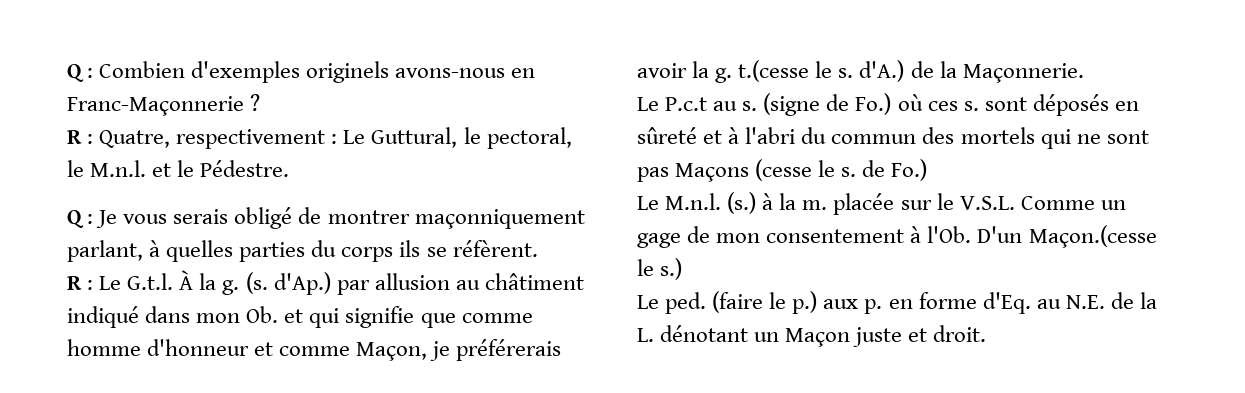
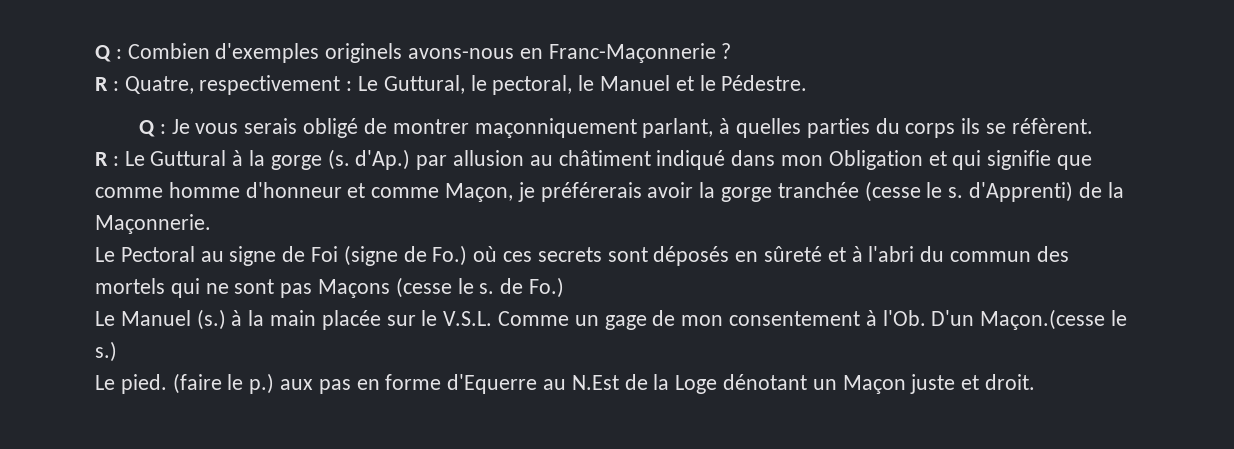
- R : Quatre, respectivement : Le Guttural, le pectoral, le M.n.l. et le Pédestre.
+ R : Quatre, respectivement : Le Guttural, le pectoral, le Manuel et le Pédestre.
- R : Le G.t.l. À la g. (s. d'Ap.) par allusion au châtiment indiqué dans mon Ob. et qui signifie que comme homme d'honneur et comme Maçon, je préférerais avoir la g. t.(cesse le s. d'A.) de la Maçonnerie.
+ R : Le Guttural à la gorge (s. d'Ap.) par allusion au châtiment indiqué dans mon Obligation et qui signifie que comme homme d'honneur et comme Maçon, je préférerais avoir la gorge tranchée (cesse le s. d'Apprenti) de la Maçonnerie.
- Le P.c.t au s. (signe de Fo.) où ces s. sont déposés en sûreté et à l'abri du commun des mortels qui ne sont pas Maçons (cesse le s. de Fo.)
+ Le Pectoral au signe de Foi (signe de Fo.) où ces secrets sont déposés en sûreté et à l'abri du commun des mortels qui ne sont pas Maçons (cesse le s. de Fo.)
- Le M.n.l. (s.) à la m. placée sur le V.S.L. Comme un gage de mon consentement à l'Ob.
+ Le Manuel (s.) à la main placée sur le V.S.L. Comme un gage de mon consentement à l'Ob.
- Le ped.
+ Le pied.
- (faire le p.) aux p. en forme d'Eq. au N.E. de la L. dénotant un Maçon juste et droit.
+ (faire le p.) aux pas en forme d'Equerre au N.Est de la Loge dénotant un Maçon juste et droit.

